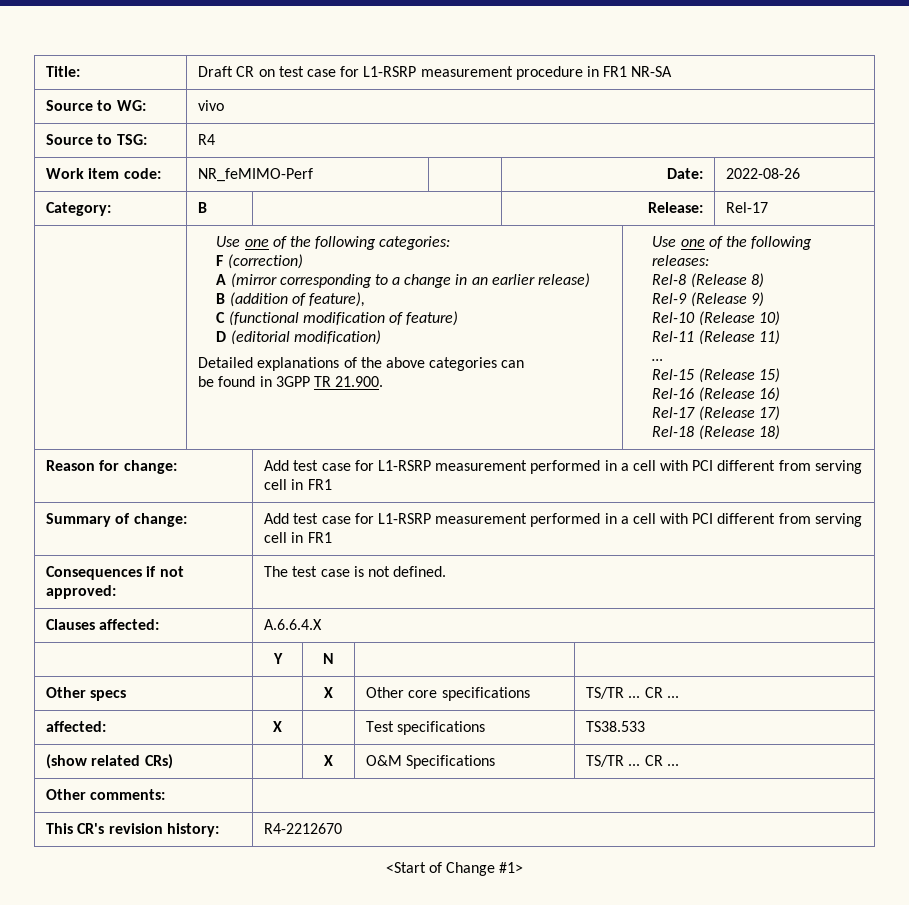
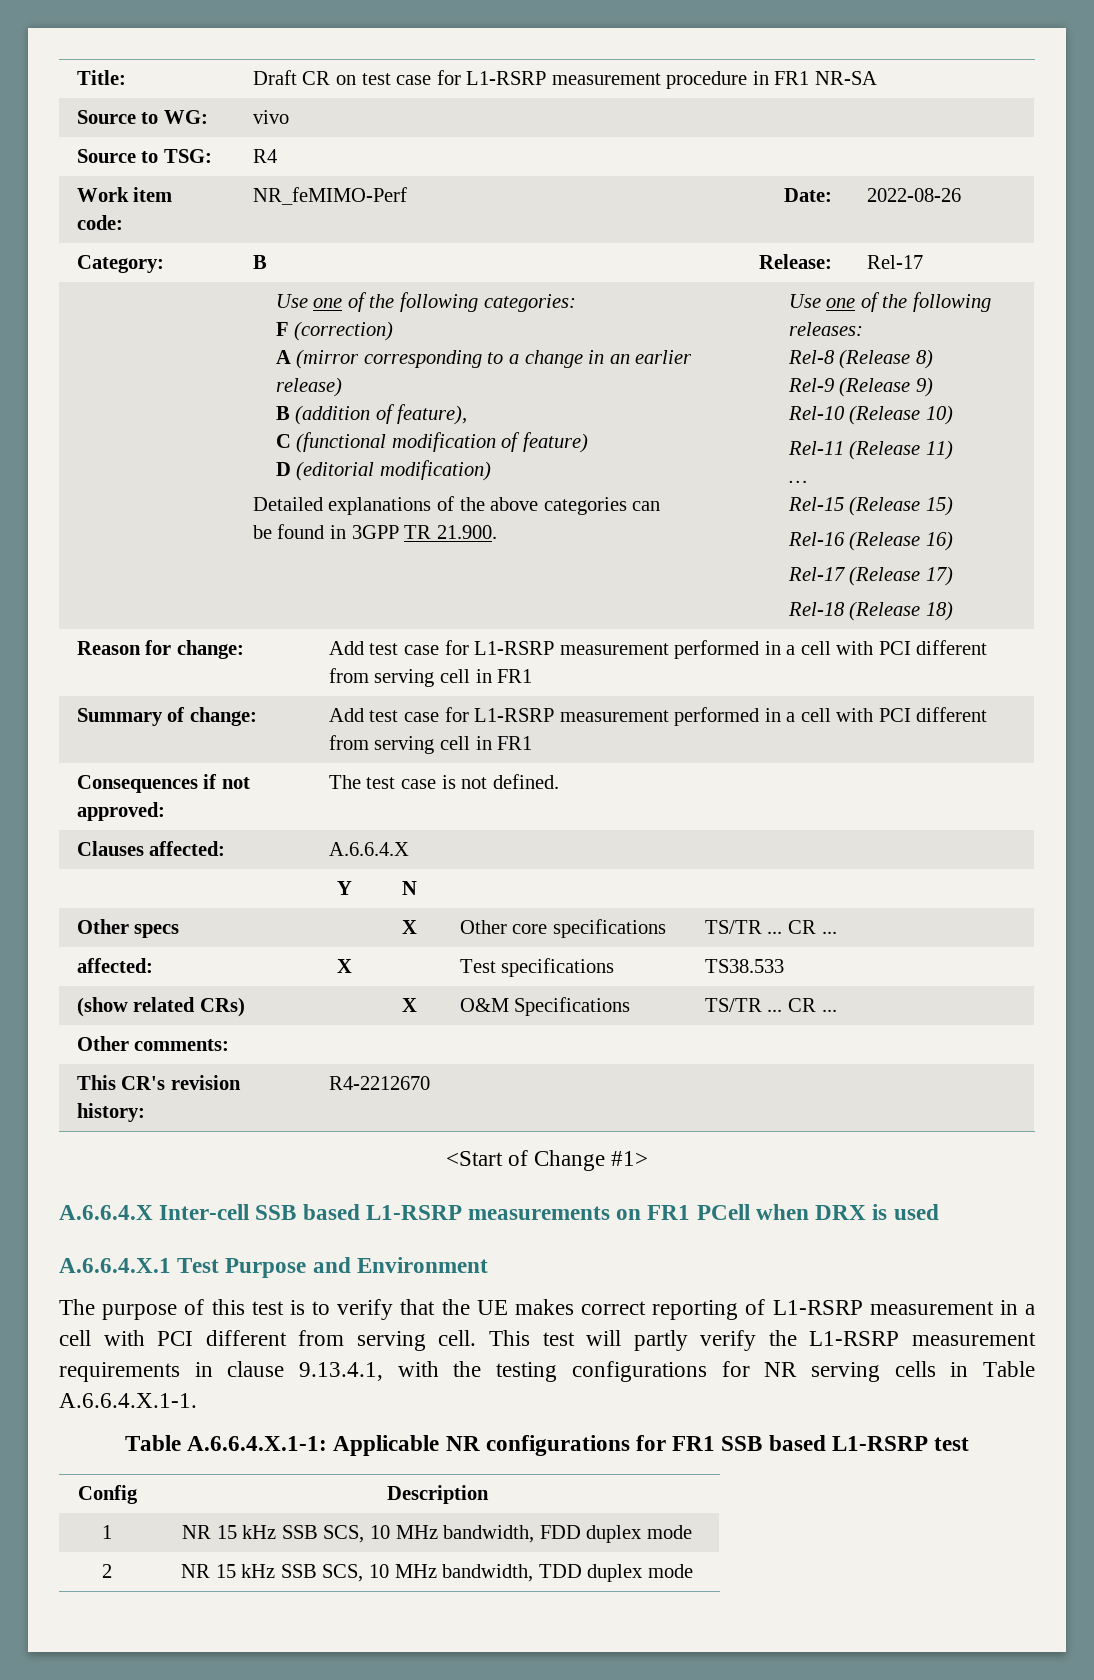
+ A.6.6.4.X Inter-cell SSB based L1-RSRP measurements on FR1 PCell when DRX is used
+ A.6.6.4.X.1 Test Purpose and Environment
+ The purpose of this test is to verify that the UE makes correct reporting of L1-RSRP measurement in a cell with PCI different from serving cell. This test will partly verify the L1-RSRP measurement requirements in clause 9.13.4.1, with the testing configurations for NR serving cells in Table A.6.6.4.X.1-1.
+ Table A.6.6.4.X.1-1: Applicable NR configurations for FR1 SSB based L1-RSRP test
+ Config | Description
+ 1 | NR 15 kHz SSB SCS, 10 MHz bandwidth, FDD duplex mode
+ 2 | NR 15 kHz SSB SCS, 10 MHz bandwidth, TDD duplex mode

